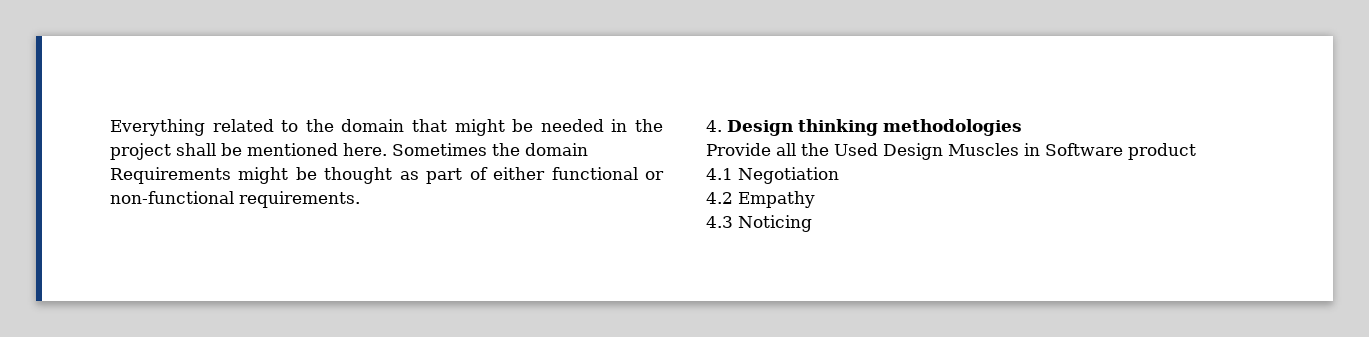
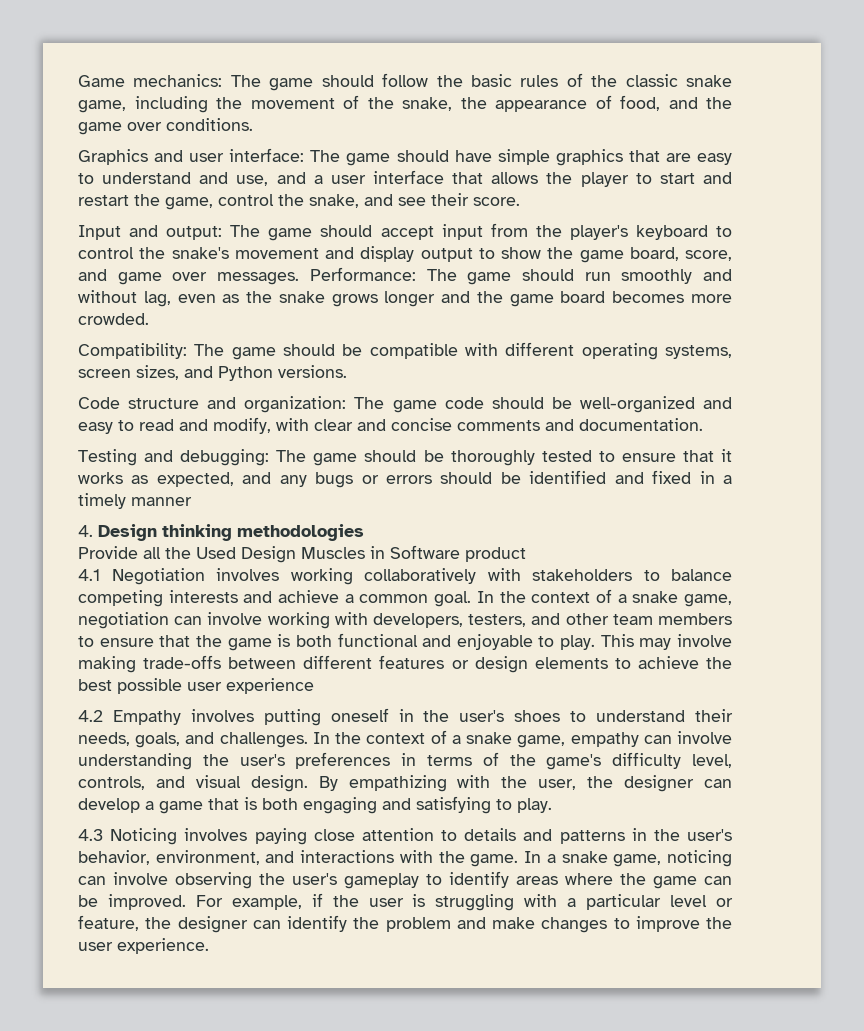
- Everything related to the domain that might be needed in the project shall be mentioned here. Sometimes the domain Requirements might be thought as part of either functional or non-functional requirements.
+ Game mechanics: The game should follow the basic rules of the classic snake game, including the movement of the snake, the appearance of food, and the game over conditions.
+ Graphics and user interface: The game should have simple graphics that are easy to understand and use, and a user interface that allows the player to start and restart the game, control the snake, and see their score.
+ Input and output: The game should accept input from the player's keyboard to control the snake's movement and display output to show the game board, score, and game over messages. Performance: The game should run smoothly and without lag, even as the snake grows longer and the game board becomes more crowded.
+ Compatibility: The game should be compatible with different operating systems, screen sizes, and Python versions.
+ Code structure and organization: The game code should be well-organized and easy to read and modify, with clear and concise comments and documentation.
+ Testing and debugging: The game should be thoroughly tested to ensure that it works as expected, and any bugs or errors should be identified and fixed in a timely manner
- 4.1 Negotiation
- 4.2 Empathy
- 4.3 Noticing
+ 4.1 Negotiation involves working collaboratively with stakeholders to balance competing interests and achieve a common goal. In the context of a snake game, negotiation can involve working with developers, testers, and other team members to ensure that the game is both functional and enjoyable to play. This may involve making trade-offs between different features or design elements to achieve the best possible user experience
+ 4.2 Empathy involves putting oneself in the user's shoes to understand their needs, goals, and challenges. In the context of a snake game, empathy can involve understanding the user's preferences in terms of the game's difficulty level, controls, and visual design. By empathizing with the user, the designer can develop a game that is both engaging and satisfying to play.
+ 4.3 Noticing involves paying close attention to details and patterns in the user's behavior, environment, and interactions with the game. In a snake game, noticing can involve observing the user's gameplay to identify areas where the game can be improved. For example, if the user is struggling with a particular level or feature, the designer can identify the problem and make changes to improve the user experience.

